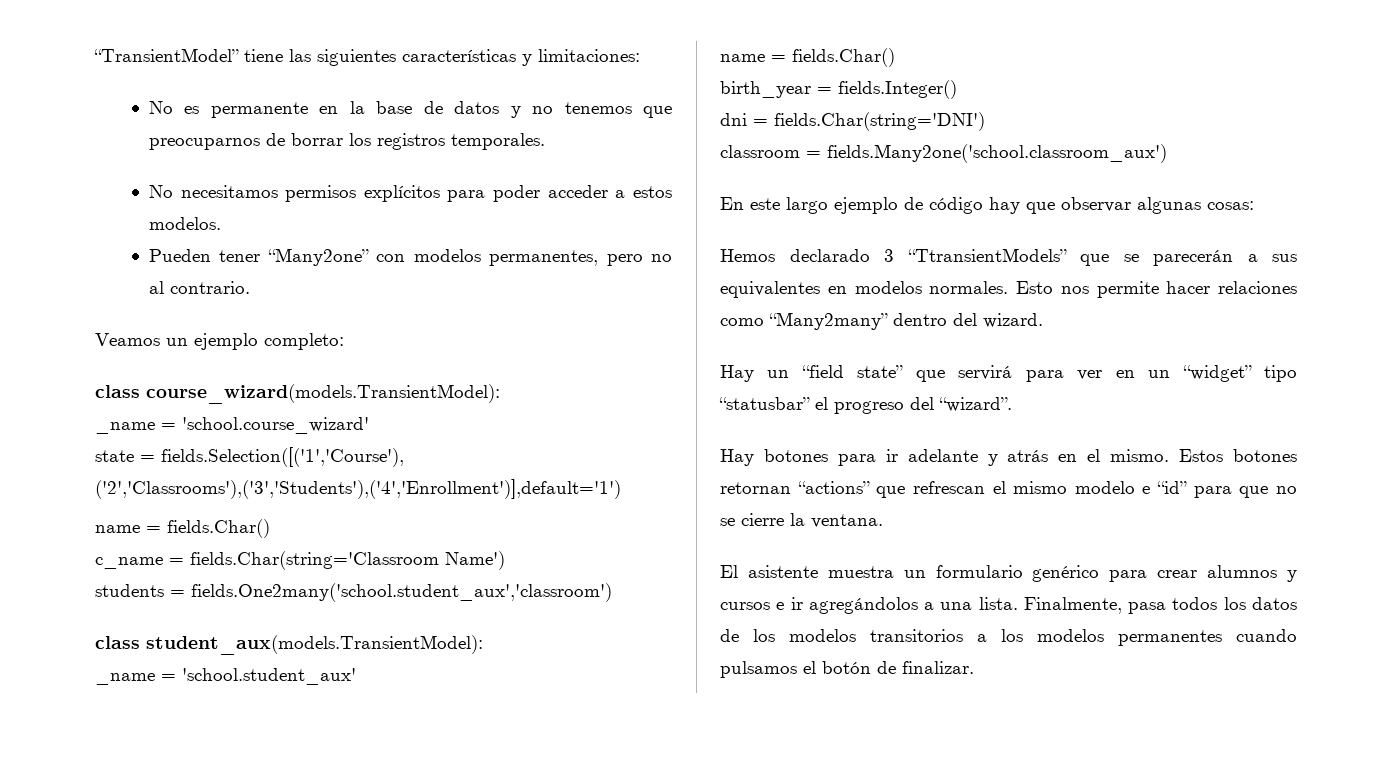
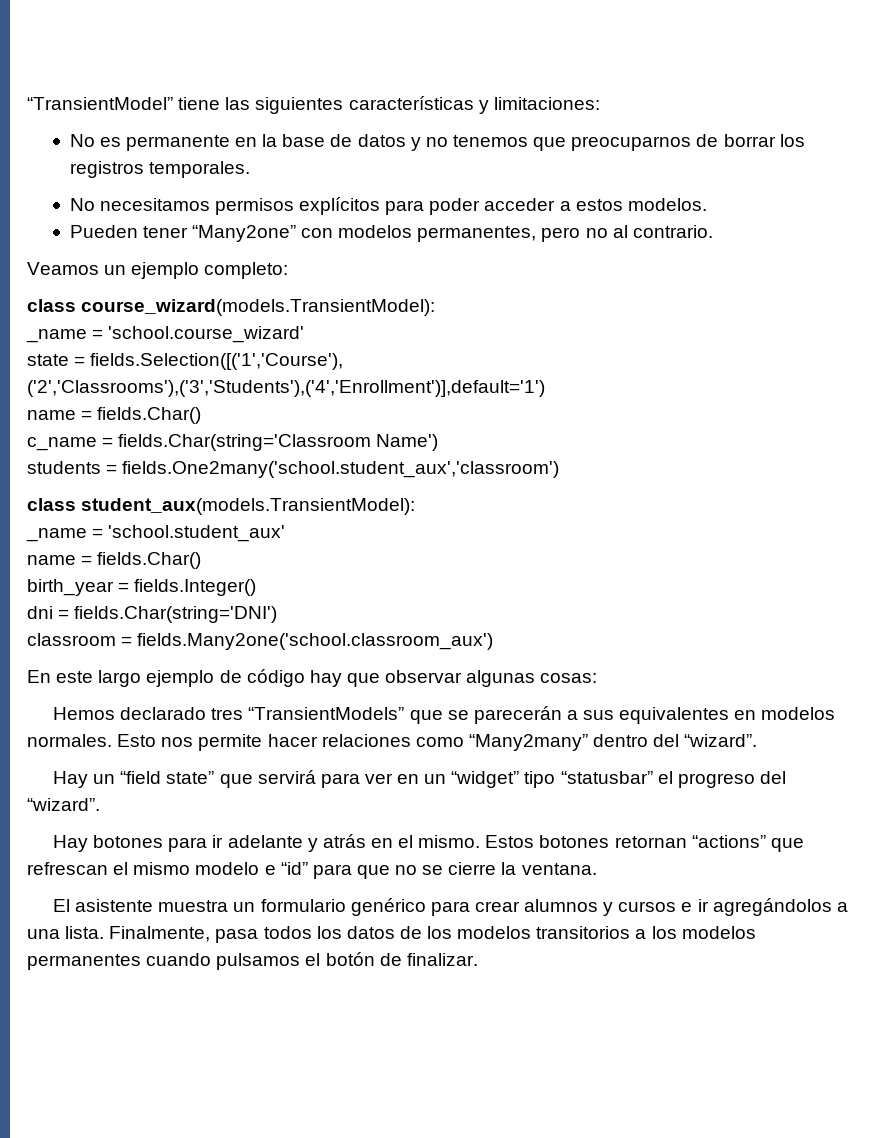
- Hemos declarado 3 “TtransientModels” que se parecerán a sus equivalentes en modelos normales.
+ Hemos declarado tres “TransientModels” que se parecerán a sus equivalentes en modelos normales.
- Esto nos permite hacer relaciones como “Many2many” dentro del wizard.
+ Esto nos permite hacer relaciones como “Many2many” dentro del “wizard”.

